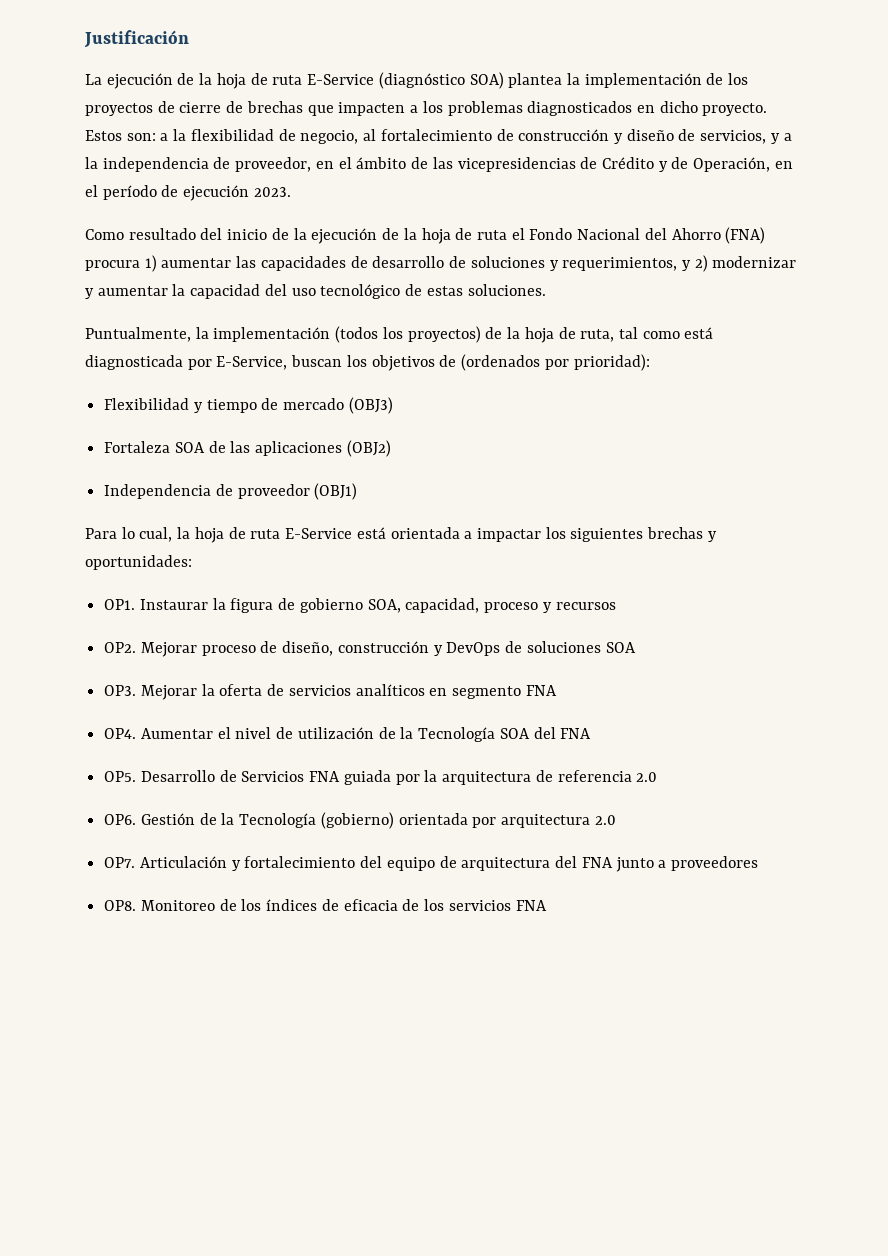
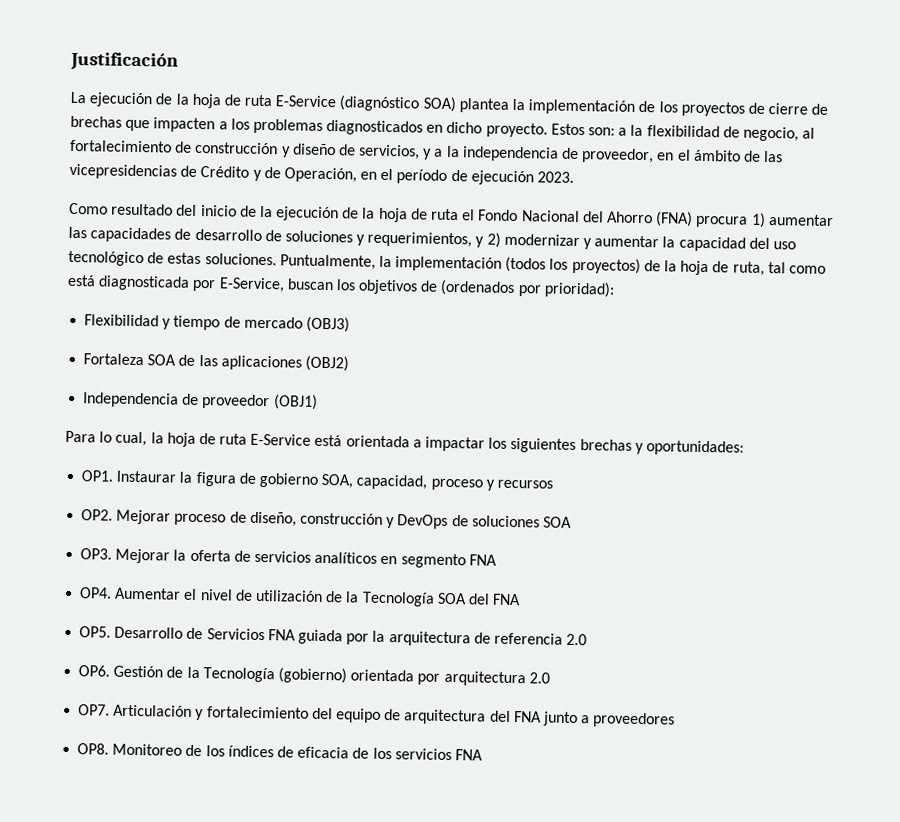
- Como resultado del inicio de la ejecución de la hoja de ruta el Fondo Nacional del Ahorro (FNA) procura 1) aumentar las capacidades de desarrollo de soluciones y requerimientos, y 2) modernizar y aumentar la capacidad del uso tecnológico de estas soluciones.
- Puntualmente, la implementación (todos los proyectos) de la hoja de ruta, tal como está diagnosticada por E-Service, buscan los objetivos de (ordenados por prioridad):
+ Como resultado del inicio de la ejecución de la hoja de ruta el Fondo Nacional del Ahorro (FNA) procura 1) aumentar las capacidades de desarrollo de soluciones y requerimientos, y 2) modernizar y aumentar la capacidad del uso tecnológico de estas soluciones. Puntualmente, la implementación (todos los proyectos) de la hoja de ruta, tal como está diagnosticada por E-Service, buscan los objetivos de (ordenados por prioridad):

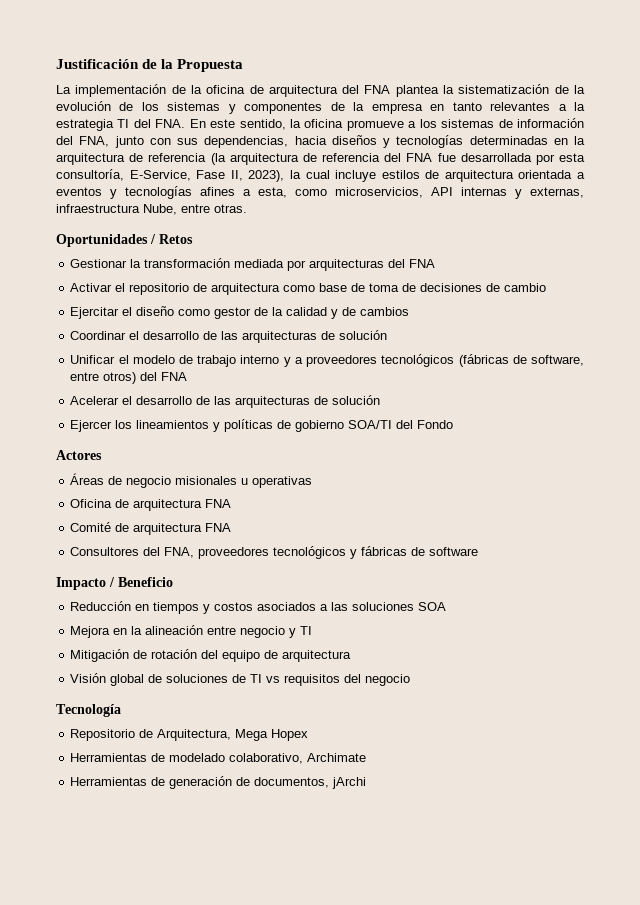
- Justificación
+ Justificación de la Propuesta
- La ejecución de la hoja de ruta E-Service (diagnóstico SOA) plantea la implementación de los proyectos de cierre de brechas que impacten a los problemas diagnosticados en dicho proyecto. Estos son: a la flexibilidad de negocio, al fortalecimiento de construcción y diseño de servicios, y a la independencia de proveedor, en el ámbito de las vicepresidencias de Crédito y de Operación, en el período de ejecución 2023.
- Como resultado del inicio de la ejecución de la hoja de ruta el Fondo Nacional del Ahorro (FNA) procura 1) aumentar las capacidades de desarrollo de soluciones y requerimientos, y 2) modernizar y aumentar la capacidad del uso tecnológico de estas soluciones. Puntualmente, la implementación (todos los proyectos) de la hoja de ruta, tal como está diagnosticada por E-Service, buscan los objetivos de (ordenados por prioridad):
- Flexibilidad y tiempo de mercado (OBJ3)
- Fortaleza SOA de las aplicaciones (OBJ2)
- Independencia de proveedor (OBJ1)
- Para lo cual, la hoja de ruta E-Service está orientada a impactar los siguientes brechas y oportunidades:
- OP1. Instaurar la figura de gobierno SOA, capacidad, proceso y recursos
- OP2. Mejorar proceso de diseño, construcción y DevOps de soluciones SOA
- OP3. Mejorar la oferta de servicios analíticos en segmento FNA
- OP4. Aumentar el nivel de utilización de la Tecnología SOA del FNA
- OP5. Desarrollo de Servicios FNA guiada por la arquitectura de referencia 2.0
- OP6. Gestión de la Tecnología (gobierno) orientada por arquitectura 2.0
- OP7. Articulación y fortalecimiento del equipo de arquitectura del FNA junto a proveedores
- OP8. Monitoreo de los índices de eficacia de los servicios FNA
+ La implementación de la oficina de arquitectura del FNA plantea la sistematización de la evolución de los sistemas y componentes de la empresa en tanto relevantes a la estrategia TI del FNA. En este sentido, la oficina promueve a los sistemas de información del FNA, junto con sus dependencias, hacia diseños y tecnologías determinadas en la arquitectura de referencia (la arquitectura de referencia del FNA fue desarrollada por esta consultoría, E-Service, Fase II, 2023), la cual incluye estilos de arquitectura orientada a eventos y tecnologías afines a esta, como microservicios, API internas y externas, infraestructura Nube, entre otras.
+ Oportunidades / Retos
+ Gestionar la transformación mediada por arquitecturas del FNA
+ Activar el repositorio de arquitectura como base de toma de decisiones de cambio
+ Ejercitar el diseño como gestor de la calidad y de cambios
+ Coordinar el desarrollo de las arquitecturas de solución
+ Unificar el modelo de trabajo interno y a proveedores tecnológicos (fábricas de software, entre otros) del FNA
+ Acelerar el desarrollo de las arquitecturas de solución
+ Ejercer los lineamientos y políticas de gobierno SOA/TI del Fondo
+ Actores
+ Áreas de negocio misionales u operativas
+ Oficina de arquitectura FNA
+ Comité de arquitectura FNA
+ Consultores del FNA, proveedores tecnológicos y fábricas de software
+ Impacto / Beneficio
+ Reducción en tiempos y costos asociados a las soluciones SOA
+ Mejora en la alineación entre negocio y TI
+ Mitigación de rotación del equipo de arquitectura
+ Visión global de soluciones de TI vs requisitos del negocio
+ Tecnología
+ Repositorio de Arquitectura, Mega Hopex
+ Herramientas de modelado colaborativo, Archimate
+ Herramientas de generación de documentos, jArchi

